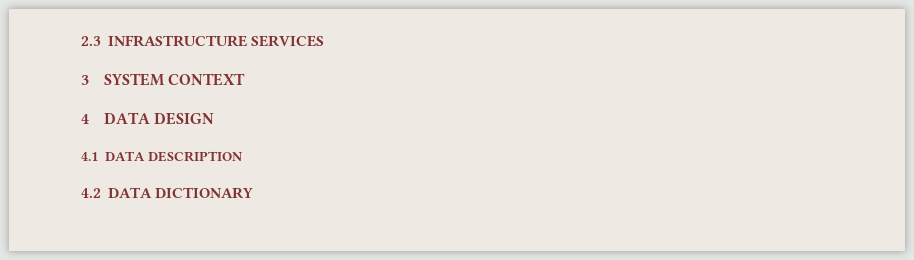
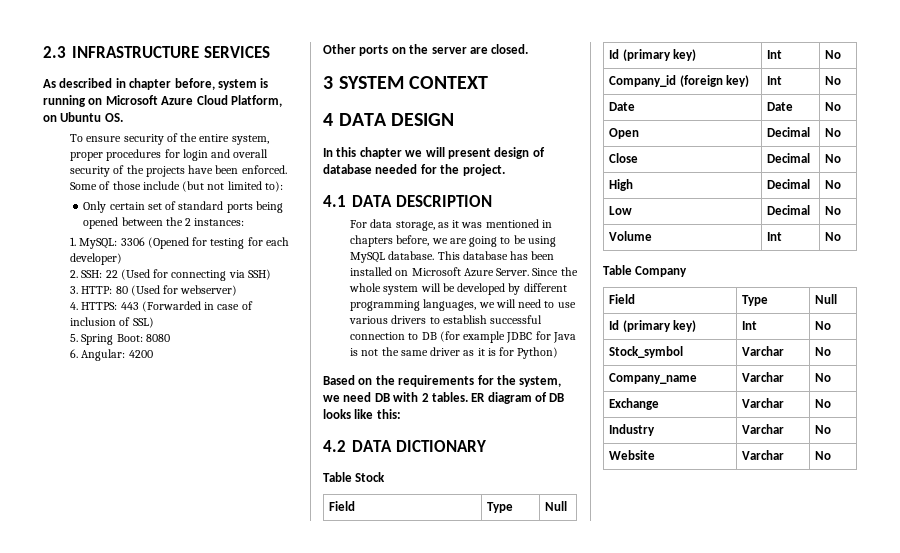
+ As described in chapter before, system is running on Microsoft Azure Cloud Platform, on Ubuntu OS.
+ To ensure security of the entire system, proper procedures for login and overall security of the projects have been enforced. Some of those include (but not limited to):
+ Only certain set of standard ports being opened between the 2 instances:
+ 1. MySQL: 3306 (Opened for testing for each developer)
+ 2. SSH: 22 (Used for connecting via SSH)
+ 3. HTTP: 80 (Used for webserver)
+ 4. HTTPS: 443 (Forwarded in case of inclusion of SSL)
+ 5. Spring Boot: 8080
+ 6. Angular: 4200
+ Other ports on the server are closed.
+ In this chapter we will present design of database needed for the project.
  4.1 DATA DESCRIPTION
+ For data storage, as it was mentioned in chapters before, we are going to be using MySQL database. This database has been installed on Microsoft Azure Server. Since the whole system will be developed by different programming languages, we will need to use various drivers to establish successful connection to DB (for example JDBC for Java is not the same driver as it is for Python)
+ Based on the requirements for the system, we need DB with 2 tables. ER diagram of DB looks like this:
  4.2 DATA DICTIONARY
+ Table Stock
+ Field | Type | Null
+ Id (primary key) | Int | No
+ Company_id (foreign key) | Int | No
+ Date | Date | No
+ Open | Decimal | No
+ Close | Decimal | No
+ High | Decimal | No
+ Low | Decimal | No
+ Volume | Int | No
+ Table Company
+ Field | Type | Null
+ Id (primary key) | Int | No
+ Stock_symbol | Varchar | No
+ Company_name | Varchar | No
+ Exchange | Varchar | No
+ Industry | Varchar | No
+ Website | Varchar | No

